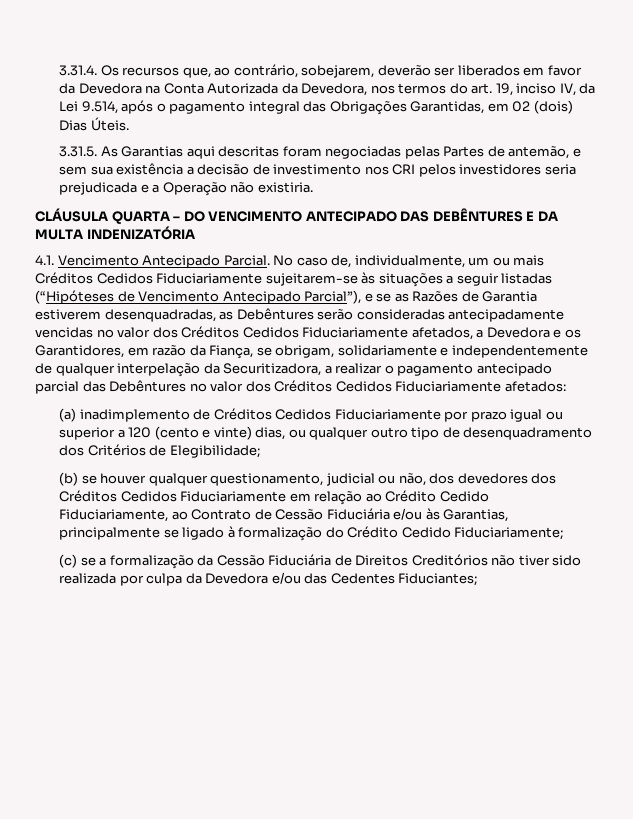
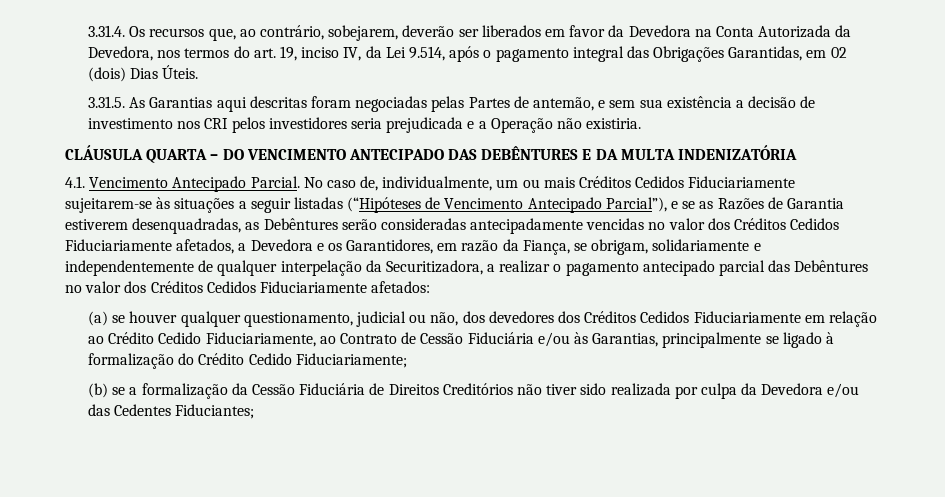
- (a) inadimplemento de Créditos Cedidos Fiduciariamente por prazo igual ou superior a 120 (cento e vinte) dias, ou qualquer outro tipo de desenquadramento dos Critérios de Elegibilidade;
- (b) se houver qualquer questionamento, judicial ou não, dos devedores dos Créditos Cedidos Fiduciariamente em relação ao Crédito Cedido Fiduciariamente, ao Contrato de Cessão Fiduciária e/ou às Garantias, principalmente se ligado à formalização do Crédito Cedido Fiduciariamente;
+ (a) se houver qualquer questionamento, judicial ou não, dos devedores dos Créditos Cedidos Fiduciariamente em relação ao Crédito Cedido Fiduciariamente, ao Contrato de Cessão Fiduciária e/ou às Garantias, principalmente se ligado à formalização do Crédito Cedido Fiduciariamente;
- (c) se a formalização da Cessão Fiduciária de Direitos Creditórios não tiver sido realizada por culpa da Devedora e/ou das Cedentes Fiduciantes;
+ (b) se a formalização da Cessão Fiduciária de Direitos Creditórios não tiver sido realizada por culpa da Devedora e/ou das Cedentes Fiduciantes;

